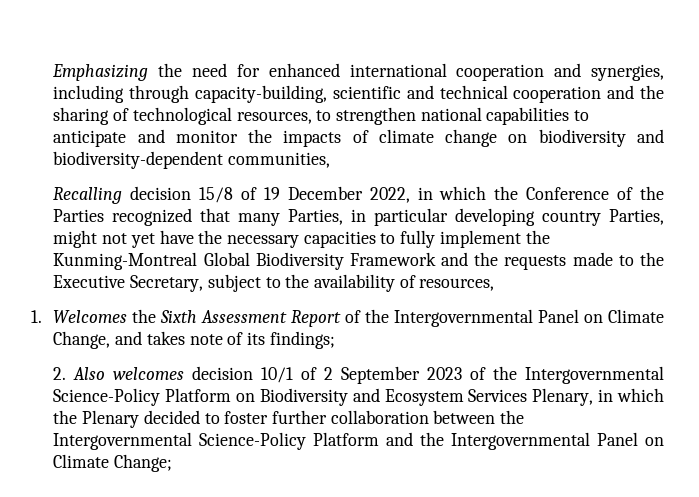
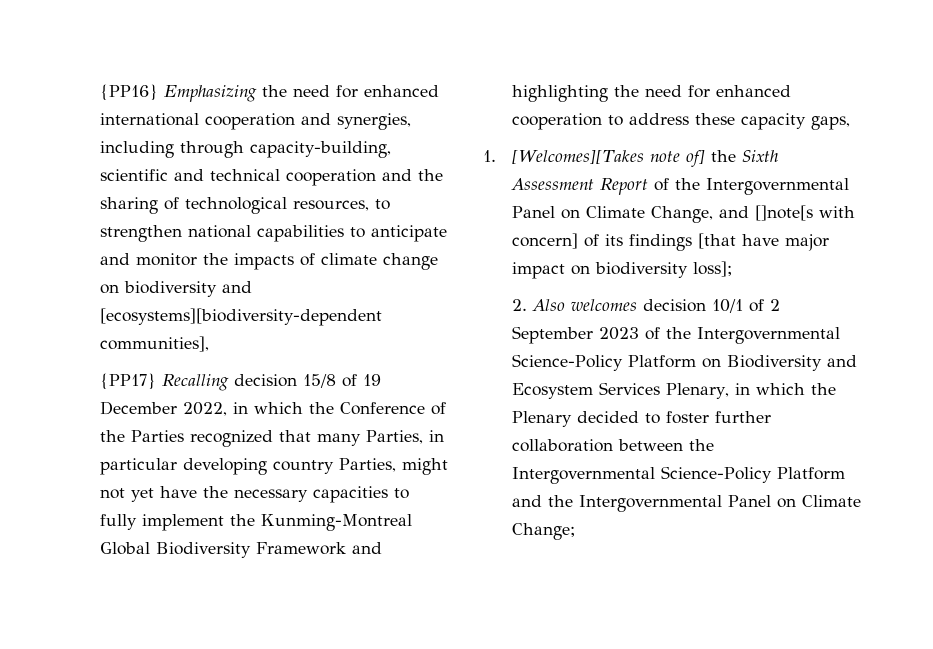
- Emphasizing the need for enhanced international cooperation and synergies, including through capacity-building, scientific and technical cooperation and the sharing of technological resources, to strengthen national capabilities to anticipate and monitor the impacts of climate change on biodiversity and biodiversity-dependent communities,
- Recalling decision 15/8 of 19 December 2022, in which the Conference of the Parties recognized that many Parties, in particular developing country Parties, might not yet have the necessary capacities to fully implement the Kunming-Montreal Global Biodiversity Framework and the requests made to the Executive Secretary, subject to the availability of resources,
- 1. Welcomes the Sixth Assessment Report of the Intergovernmental Panel on Climate Change, and takes note of its findings;
+ {PP16} Emphasizing the need for enhanced international cooperation and synergies, including through capacity-building, scientific and technical cooperation and the sharing of technological resources, to strengthen national capabilities to anticipate and monitor the impacts of climate change on biodiversity and [ecosystems][biodiversity-dependent communities],
+ {PP17} Recalling decision 15/8 of 19 December 2022, in which the Conference of the Parties recognized that many Parties, in particular developing country Parties, might not yet have the necessary capacities to fully implement the Kunming-Montreal Global Biodiversity Framework and highlighting the need for enhanced cooperation to address these capacity gaps,
+ 1. [Welcomes][Takes note of] the Sixth Assessment Report of the Intergovernmental Panel on Climate Change, and []note[s with concern] of its findings [that have major impact on biodiversity loss];

